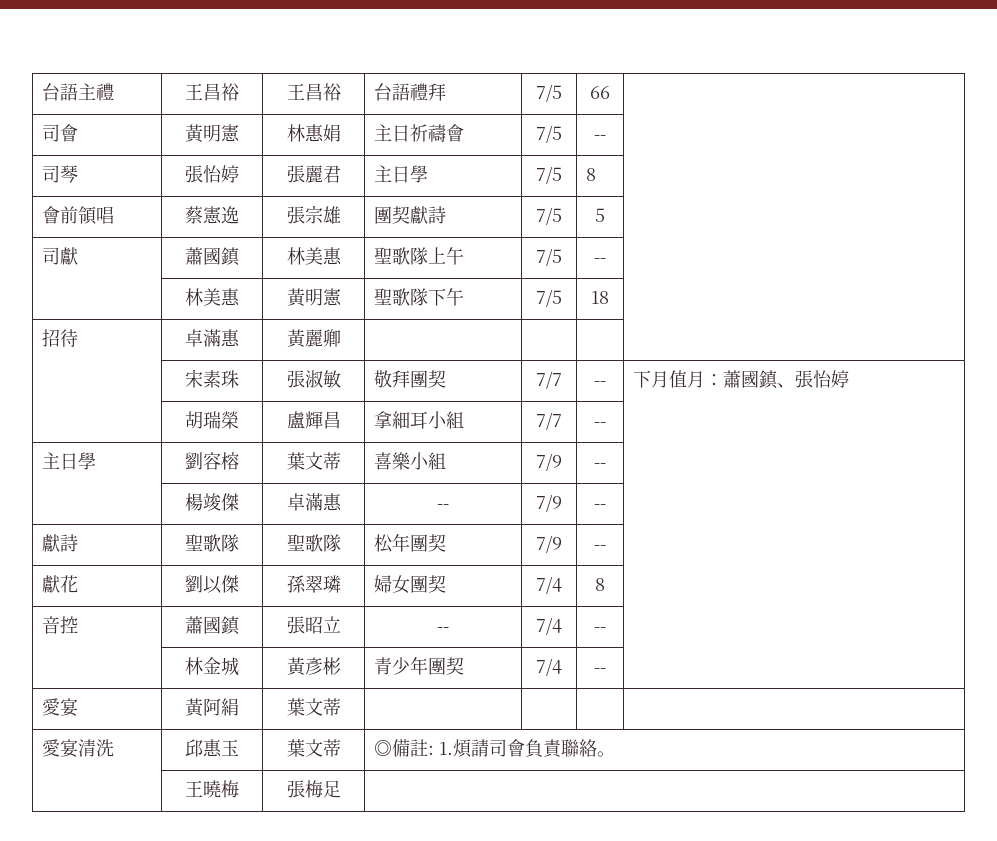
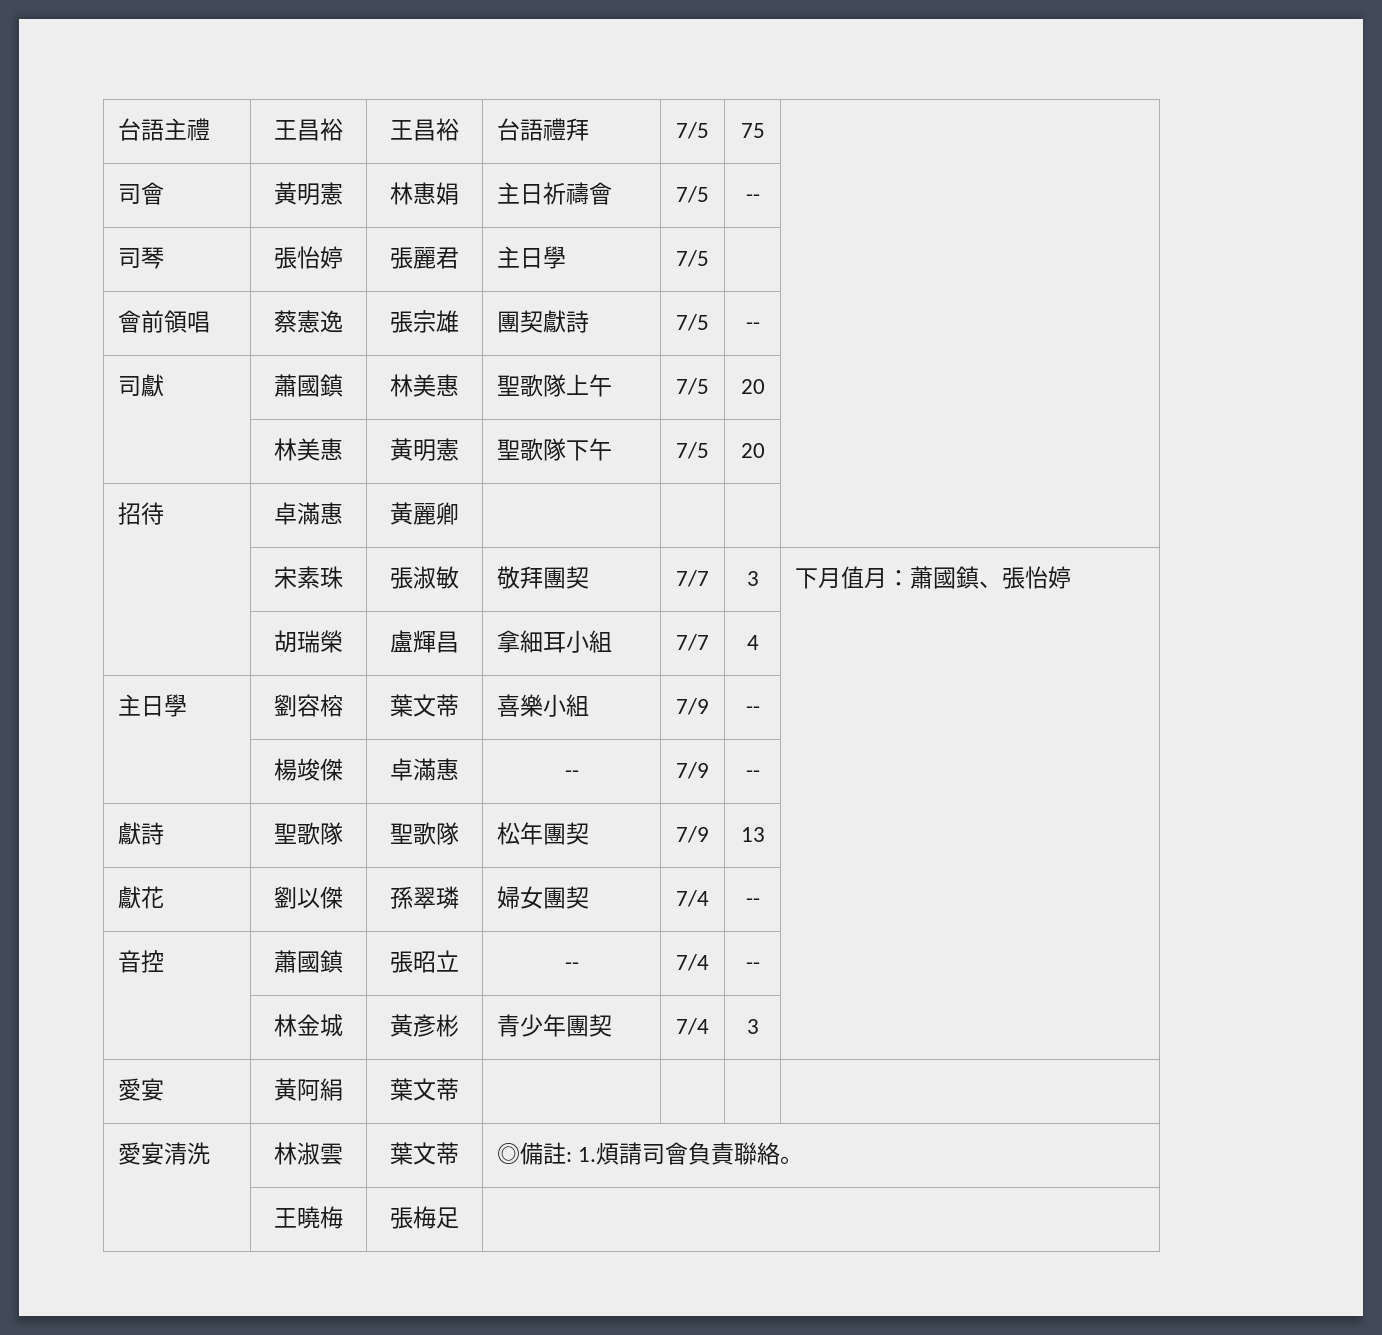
- 台語主禮 | 王昌裕 | 王昌裕 | 台語禮拜 | 7/5 | 66 |
+ 台語主禮 | 王昌裕 | 王昌裕 | 台語禮拜 | 7/5 | 75 |
- 司琴 | 張怡婷 | 張麗君 | 主日學 | 7/5 | 8 |
+ 司琴 | 張怡婷 | 張麗君 | 主日學 | 7/5 | |
- 會前領唱 | 蔡憲逸 | 張宗雄 | 團契獻詩 | 7/5 | 5 |
+ 會前領唱 | 蔡憲逸 | 張宗雄 | 團契獻詩 | 7/5 | -- |
- 司獻 | 蕭國鎮 | 林美惠 | 聖歌隊上午 | 7/5 | -- |
+ 司獻 | 蕭國鎮 | 林美惠 | 聖歌隊上午 | 7/5 | 20 |
- | 林美惠 | 黃明憲 | 聖歌隊下午 | 7/5 | 18 |
+ | 林美惠 | 黃明憲 | 聖歌隊下午 | 7/5 | 20 |
- | 宋素珠 | 張淑敏 | 敬拜團契 | 7/7 | -- | 下月值月：蕭國鎮、張怡婷
+ | 宋素珠 | 張淑敏 | 敬拜團契 | 7/7 | 3 | 下月值月：蕭國鎮、張怡婷
- | 胡瑞榮 | 盧輝昌 | 拿細耳小組 | 7/7 | -- |
+ | 胡瑞榮 | 盧輝昌 | 拿細耳小組 | 7/7 | 4 |
- 獻詩 | 聖歌隊 | 聖歌隊 | 松年團契 | 7/9 | -- |
+ 獻詩 | 聖歌隊 | 聖歌隊 | 松年團契 | 7/9 | 13 |
- 獻花 | 劉以傑 | 孫翠璘 | 婦女團契 | 7/4 | 8 |
+ 獻花 | 劉以傑 | 孫翠璘 | 婦女團契 | 7/4 | -- |
- | 林金城 | 黃彥彬 | 青少年團契 | 7/4 | -- |
+ | 林金城 | 黃彥彬 | 青少年團契 | 7/4 | 3 |
- 愛宴清洗 | 邱惠玉 | 葉文蒂 | ◎備註: 1.煩請司會負責聯絡。
+ 愛宴清洗 | 林淑雲 | 葉文蒂 | ◎備註: 1.煩請司會負責聯絡。

